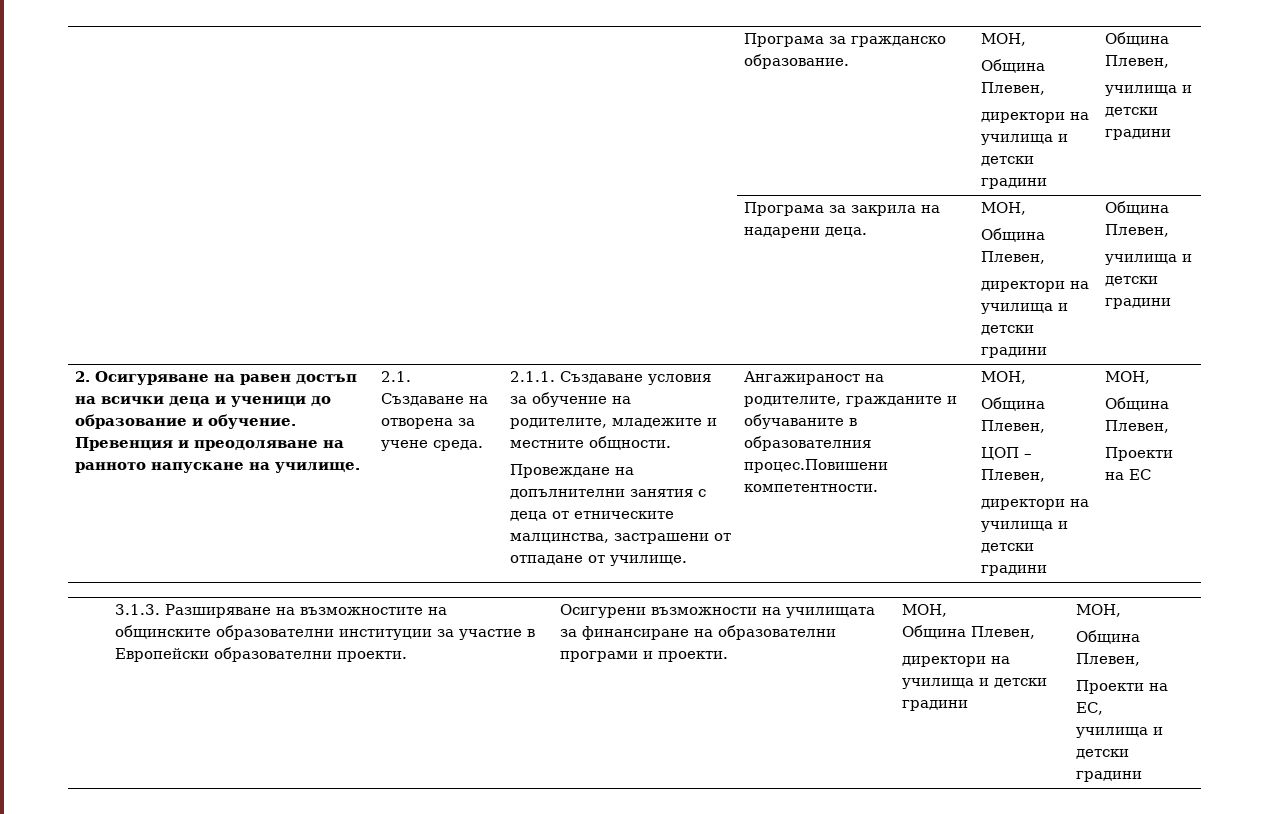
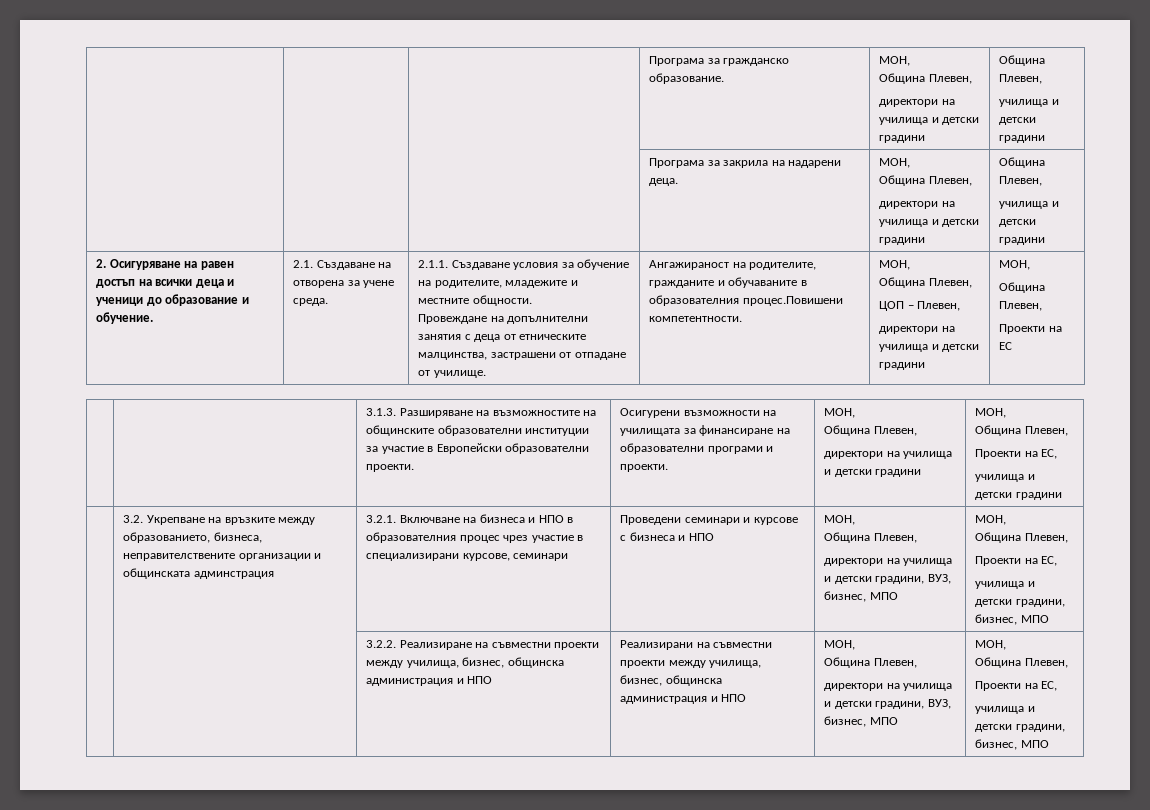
- Превенция и преодоляване на ранното напускане на училище.
+ 3.2. Укрепване на връзките между образованието, бизнеса, неправителствените организации и общинската админстрация | 3.2.1. Включване на бизнеса и НПО в образователния процес чрез участие в специализирани курсове, семинари | Проведени семинари и курсове с бизнеса и НПО | МОН,
+ Община Плевен,
+ директори на училища и детски градини, ВУЗ, бизнес, МПО | МОН,
+ Община Плевен,
+ Проекти на ЕС,
+ училища и детски градини, бизнес, МПО
+ | | 3.2.2. Реализиране на съвместни проекти между училища, бизнес, общинска администрация и НПО | Реализирани на съвместни проекти между училища, бизнес, общинска администрация и НПО | МОН,
+ Община Плевен,
+ директори на училища и детски градини, ВУЗ, бизнес, МПО | МОН,
+ Община Плевен,
+ Проекти на ЕС,
+ училища и детски градини, бизнес, МПО

